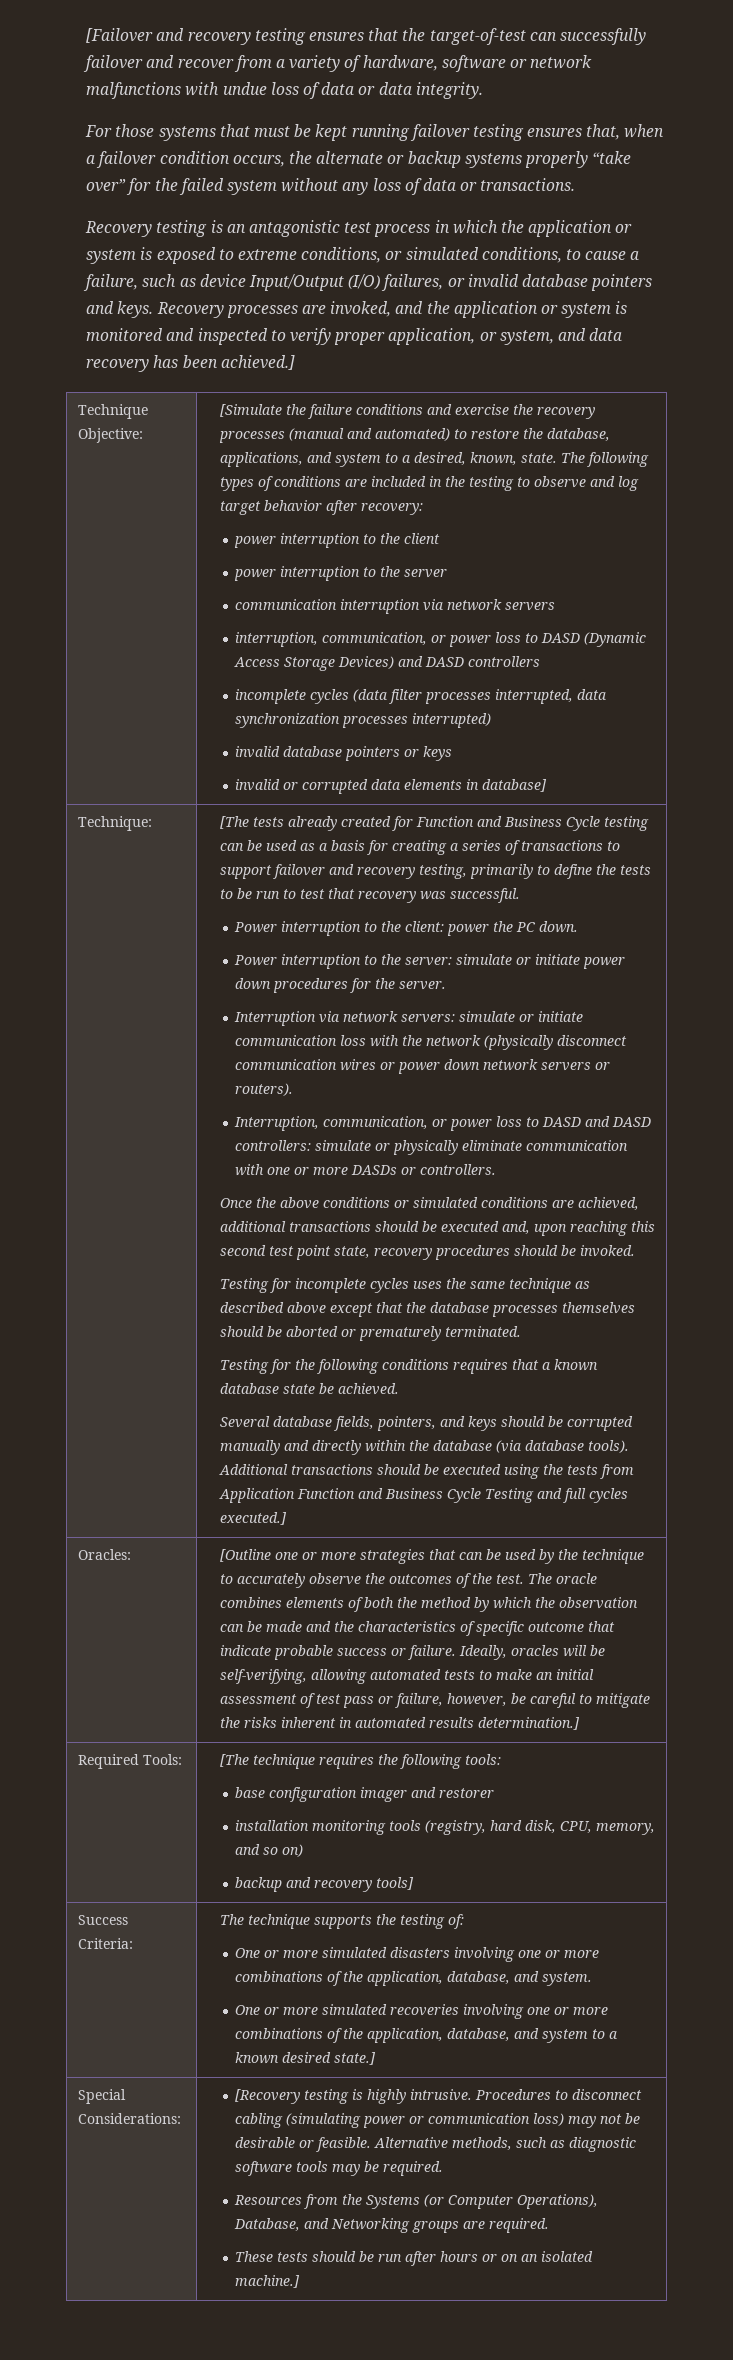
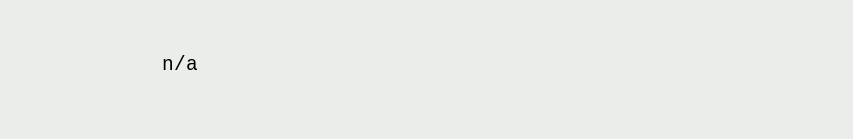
- [Failover and recovery testing ensures that the target-of-test can successfully failover and recover from a variety of hardware, software or network malfunctions with undue loss of data or data integrity.
- For those systems that must be kept running failover testing ensures that, when a failover condition occurs, the alternate or backup systems properly “take over” for the failed system without any loss of data or transactions.
- Recovery testing is an antagonistic test process in which the application or system is exposed to extreme conditions, or simulated conditions, to cause a failure, such as device Input/Output (I/O) failures, or invalid database pointers and keys. Recovery processes are invoked, and the application or system is monitored and inspected to verify proper application, or system, and data recovery has been achieved.]
- Technique Objective: | [Simulate the failure conditions and exercise the recovery processes (manual and automated) to restore the database, applications, and system to a desired, known, state. The following types of conditions are included in the testing to observe and log target behavior after recovery:
- power interruption to the client
- power interruption to the server
- communication interruption via network servers
- interruption, communication, or power loss to DASD (Dynamic Access Storage Devices) and DASD controllers
- incomplete cycles (data filter processes interrupted, data synchronization processes interrupted)
- invalid database pointers or keys
- invalid or corrupted data elements in database]
- Technique: | [The tests already created for Function and Business Cycle testing can be used as a basis for creating a series of transactions to support failover and recovery testing, primarily to define the tests to be run to test that recovery was successful.
- Power interruption to the client: power the PC down.
- Power interruption to the server: simulate or initiate power down procedures for the server.
- Interruption via network servers: simulate or initiate communication loss with the network (physically disconnect communication wires or power down network servers or routers).
- Interruption, communication, or power loss to DASD and DASD controllers: simulate or physically eliminate communication with one or more DASDs or controllers.
- Once the above conditions or simulated conditions are achieved, additional transactions should be executed and, upon reaching this second test point state, recovery procedures should be invoked.
- Testing for incomplete cycles uses the same technique as described above except that the database processes themselves should be aborted or prematurely terminated.
- Testing for the following conditions requires that a known database state be achieved.
- Several database fields, pointers, and keys should be corrupted manually and directly within the database (via database tools). Additional transactions should be executed using the tests from Application Function and Business Cycle Testing and full cycles executed.]
- Oracles: | [Outline one or more strategies that can be used by the technique to accurately observe the outcomes of the test. The oracle combines elements of both the method by which the observation can be made and the characteristics of specific outcome that indicate probable success or failure. Ideally, oracles will be self-verifying, allowing automated tests to make an initial assessment of test pass or failure, however, be careful to mitigate the risks inherent in automated results determination.]
- Required Tools: | [The technique requires the following tools:
- base configuration imager and restorer
- installation monitoring tools (registry, hard disk, CPU, memory, and so on)
- backup and recovery tools]
- Success Criteria: | The technique supports the testing of:
- One or more simulated disasters involving one or more combinations of the application, database, and system.
- One or more simulated recoveries involving one or more combinations of the application, database, and system to a known desired state.]
- Special Considerations: | [Recovery testing is highly intrusive. Procedures to disconnect cabling (simulating power or communication loss) may not be desirable or feasible. Alternative methods, such as diagnostic software tools may be required.
- Resources from the Systems (or Computer Operations), Database, and Networking groups are required.
- These tests should be run after hours or on an isolated machine.]
+ n/a

